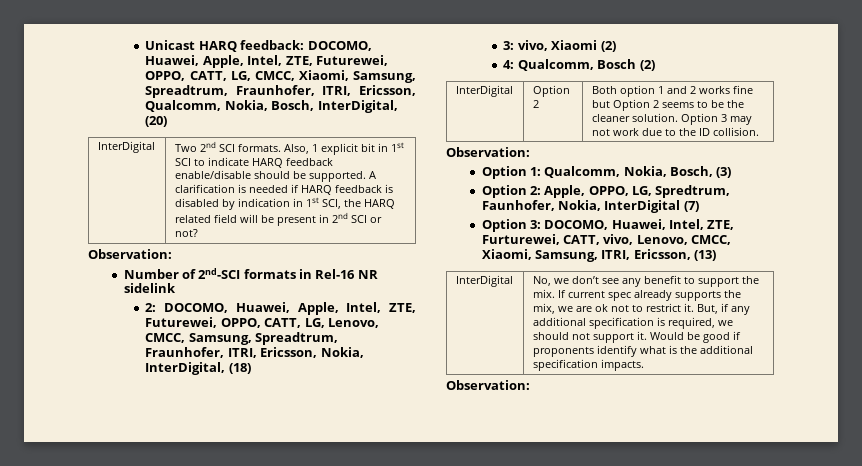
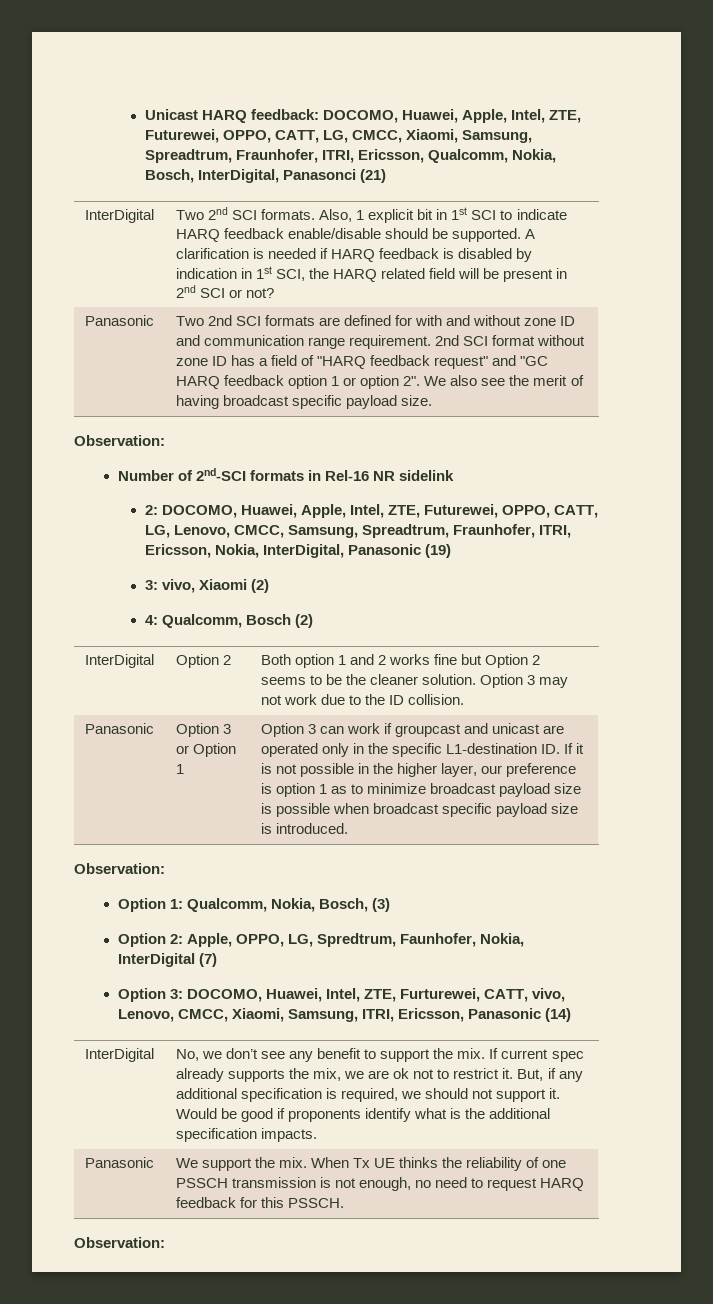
- Unicast HARQ feedback: DOCOMO, Huawei, Apple, Intel, ZTE, Futurewei, OPPO, CATT, LG, CMCC, Xiaomi, Samsung, Spreadtrum, Fraunhofer, ITRI, Ericsson, Qualcomm, Nokia, Bosch, InterDigital, (20)
+ Unicast HARQ feedback: DOCOMO, Huawei, Apple, Intel, ZTE, Futurewei, OPPO, CATT, LG, CMCC, Xiaomi, Samsung, Spreadtrum, Fraunhofer, ITRI, Ericsson, Qualcomm, Nokia, Bosch, InterDigital, Panasonci (21)
+ Panasonic | Two 2nd SCI formats are defined for with and without zone ID and communication range requirement. 2nd SCI format without zone ID has a field of "HARQ feedback request" and "GC HARQ feedback option 1 or option 2". We also see the merit of having broadcast specific payload size.
- 2: DOCOMO, Huawei, Apple, Intel, ZTE, Futurewei, OPPO, CATT, LG, Lenovo, CMCC, Samsung, Spreadtrum, Fraunhofer, ITRI, Ericsson, Nokia, InterDigital, (18)
+ 2: DOCOMO, Huawei, Apple, Intel, ZTE, Futurewei, OPPO, CATT, LG, Lenovo, CMCC, Samsung, Spreadtrum, Fraunhofer, ITRI, Ericsson, Nokia, InterDigital, Panasonic (19)
+ Panasonic | Option 3 or Option 1 | Option 3 can work if groupcast and unicast are operated only in the specific L1-destination ID. If it is not possible in the higher layer, our preference is option 1 as to minimize broadcast payload size is possible when broadcast specific payload size is introduced.
- Option 3: DOCOMO, Huawei, Intel, ZTE, Furturewei, CATT, vivo, Lenovo, CMCC, Xiaomi, Samsung, ITRI, Ericsson, (13)
+ Option 3: DOCOMO, Huawei, Intel, ZTE, Furturewei, CATT, vivo, Lenovo, CMCC, Xiaomi, Samsung, ITRI, Ericsson, Panasonic (14)
+ Panasonic | We support the mix. When Tx UE thinks the reliability of one PSSCH transmission is not enough, no need to request HARQ feedback for this PSSCH.

